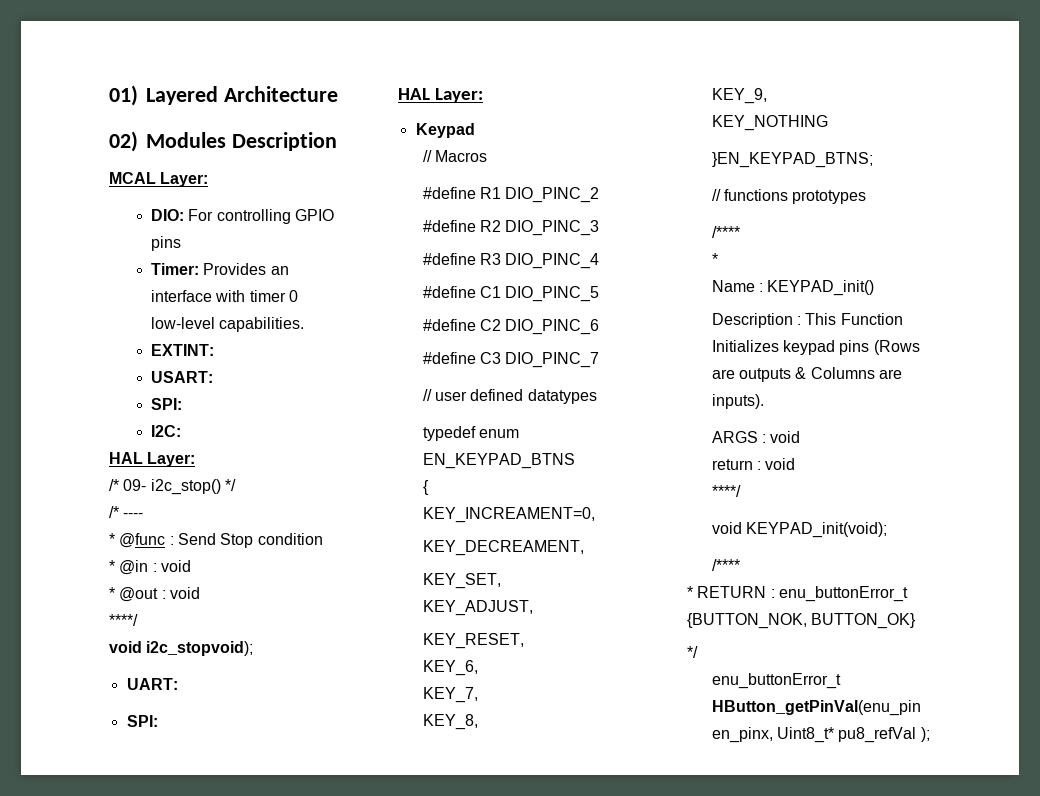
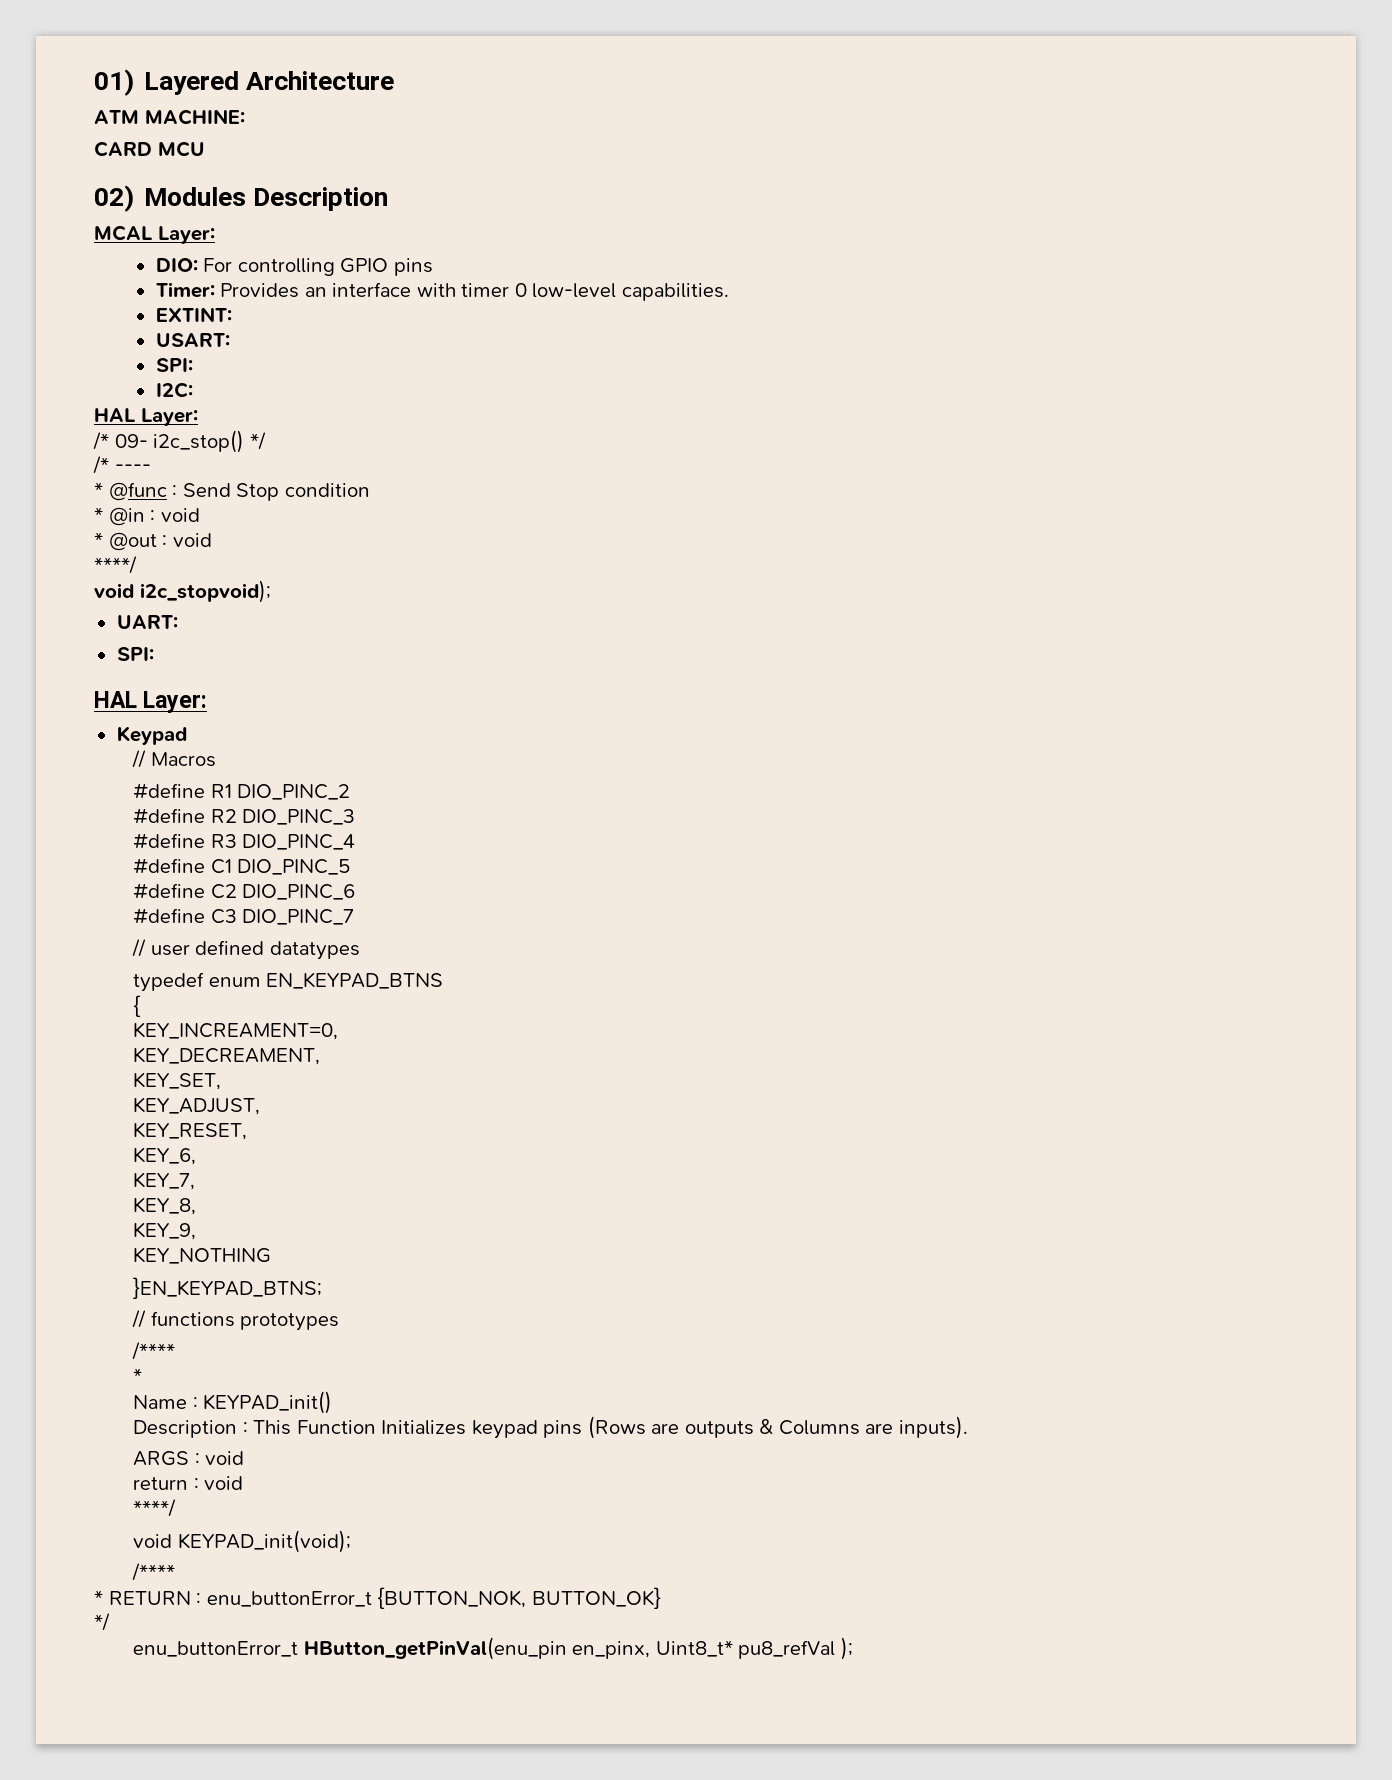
+ ATM MACHINE:
+ CARD MCU

